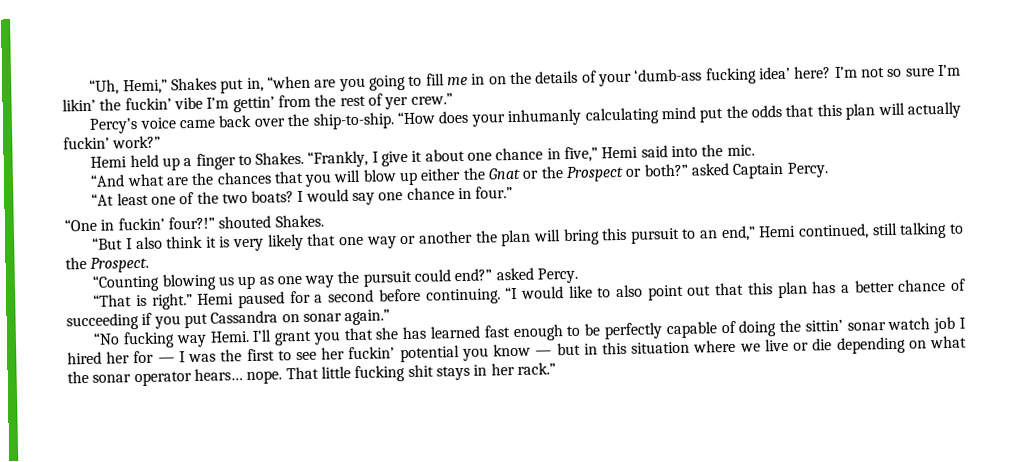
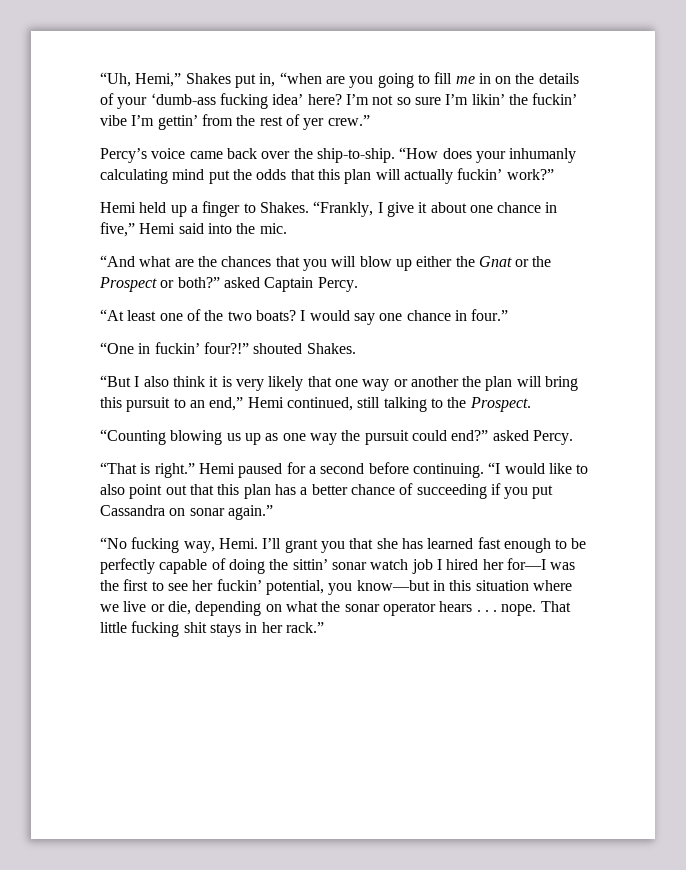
- “No fucking way Hemi.
+ “No fucking way, Hemi.
- I’ll grant you that she has learned fast enough to be perfectly capable of doing the sittin’ sonar watch job I hired her for — I was the first to see her fuckin’ potential you know — but in this situation where we live or die depending on what the sonar operator hears… nope.
+ I’ll grant you that she has learned fast enough to be perfectly capable of doing the sittin’ sonar watch job I hired her for—I was the first to see her fuckin’ potential, you know—but in this situation where we live or die, depending on what the sonar operator hears . . . nope.

